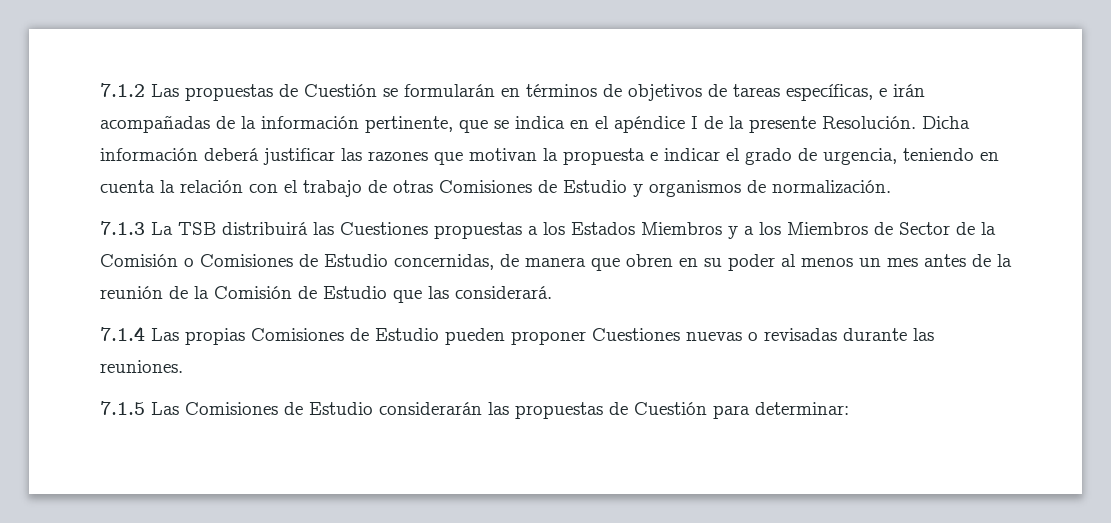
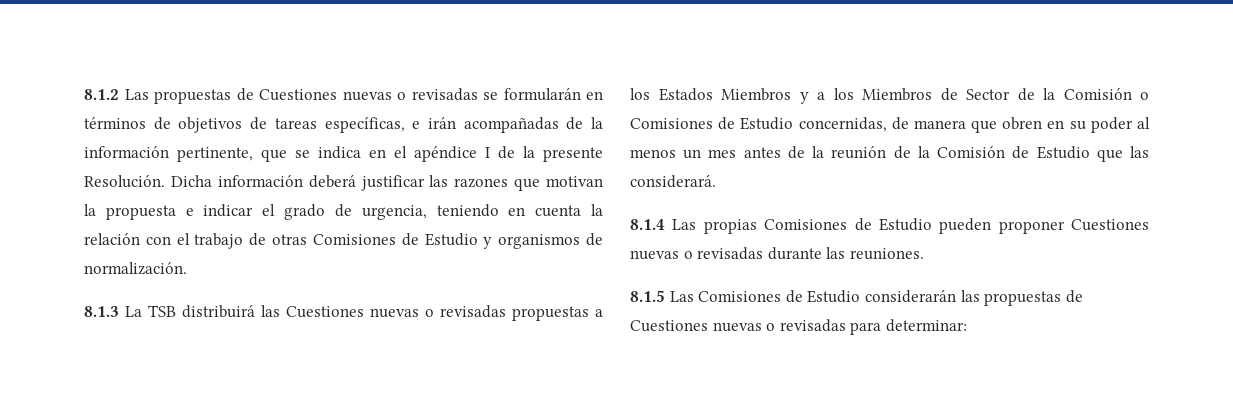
- 7.1.2 Las propuestas de Cuestión se formularán en términos de objetivos de tareas específicas, e irán acompañadas de la información pertinente, que se indica en el apéndice I de la presente Resolución.
+ 8.1.2 Las propuestas de Cuestiones nuevas o revisadas se formularán en términos de objetivos de tareas específicas, e irán acompañadas de la información pertinente, que se indica en el apéndice I de la presente Resolución.
- 7.1.3 La TSB distribuirá las Cuestiones propuestas a los Estados Miembros y a los Miembros de Sector de la Comisión o Comisiones de Estudio concernidas, de manera que obren en su poder al menos un mes antes de la reunión de la Comisión de Estudio que las considerará.
+ 8.1.3 La TSB distribuirá las Cuestiones nuevas o revisadas propuestas a los Estados Miembros y a los Miembros de Sector de la Comisión o Comisiones de Estudio concernidas, de manera que obren en su poder al menos un mes antes de la reunión de la Comisión de Estudio que las considerará.
- 7.1.4 Las propias Comisiones de Estudio pueden proponer Cuestiones nuevas o revisadas durante las reuniones.
+ 8.1.4 Las propias Comisiones de Estudio pueden proponer Cuestiones nuevas o revisadas durante las reuniones.
- 7.1.5 Las Comisiones de Estudio considerarán las propuestas de Cuestión para determinar:
+ 8.1.5 Las Comisiones de Estudio considerarán las propuestas de Cuestiones nuevas o revisadas para determinar:

